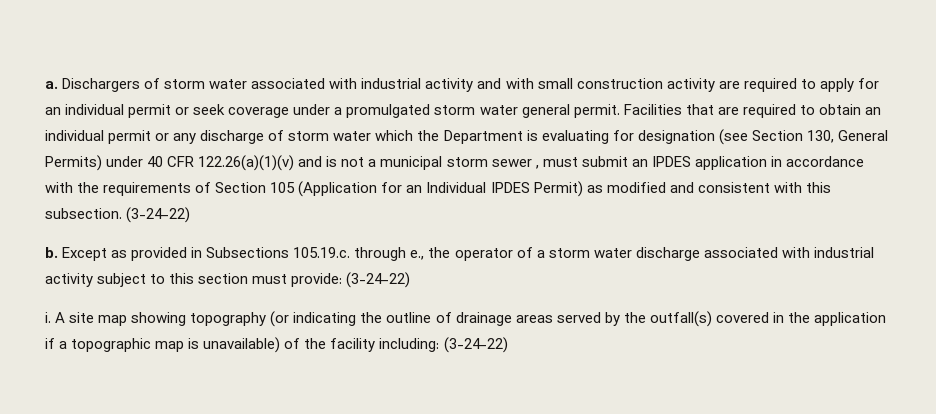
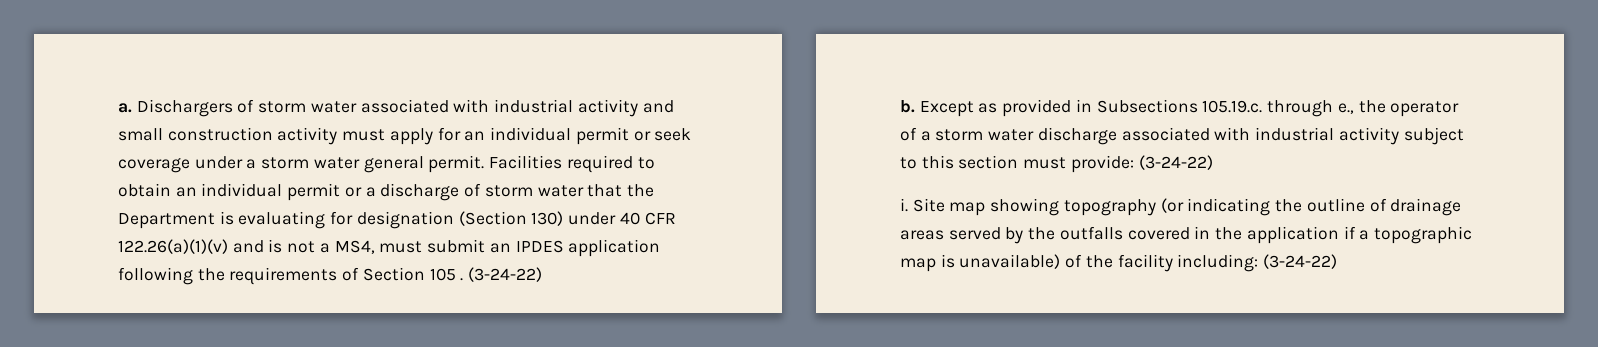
- Dischargers of storm water associated with industrial activity and with small construction activity are required to apply for an individual permit or seek coverage under a promulgated storm water general permit.
+ Dischargers of storm water associated with industrial activity and small construction activity must apply for an individual permit or seek coverage under a storm water general permit.
- Facilities that are required to obtain an individual permit or any discharge of storm water which the Department is evaluating for designation (see Section 130, General Permits) under 40 CFR 122.26(a)(1)(v) and is not a municipal storm sewer , must submit an IPDES application in accordance with the requirements of Section 105 (Application for an Individual IPDES Permit) as modified and consistent with this subsection.
+ Facilities required to obtain an individual permit or a discharge of storm water that the Department is evaluating for designation (Section 130) under 40 CFR 122.26(a)(1)(v) and is not a MS4, must submit an IPDES application following the requirements of Section 105 .
- A site map showing topography (or indicating the outline of drainage areas served by the outfall(s) covered in the application if a topographic map is unavailable) of the facility including: (3-24-22)
+ Site map showing topography (or indicating the outline of drainage areas served by the outfalls covered in the application if a topographic map is unavailable) of the facility including: (3-24-22)

